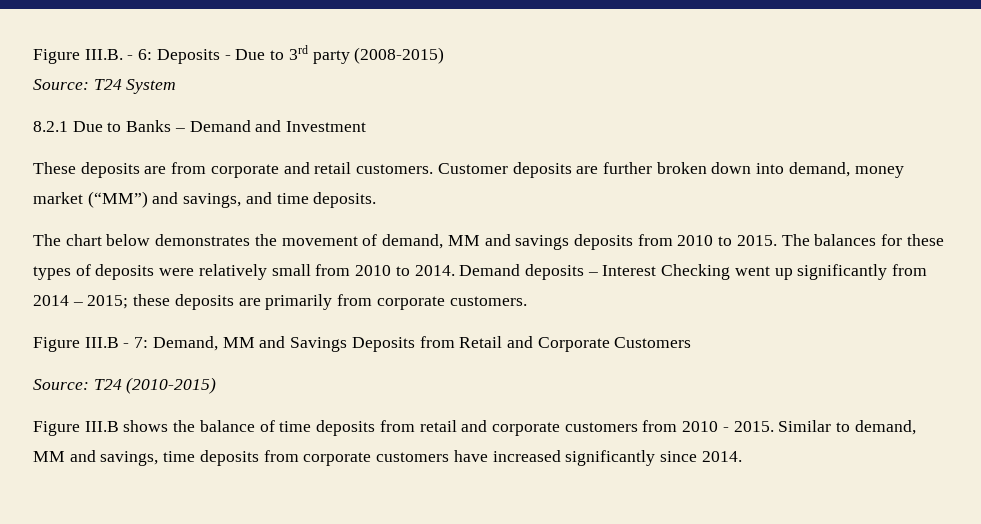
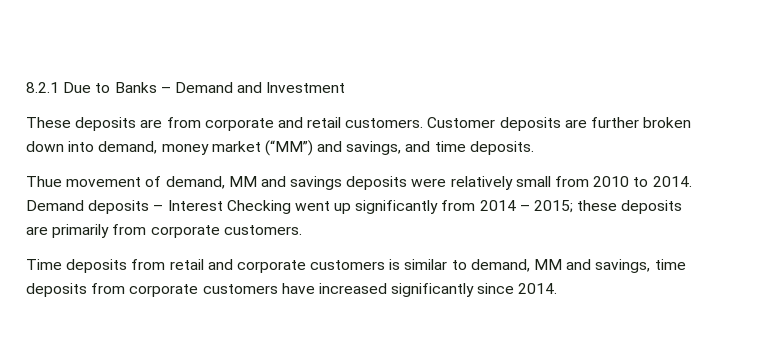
- Figure III.B. - 6: Deposits - Due to 3rd party (2008-2015)
- Source: T24 System
- The chart below demonstrates the movement of demand, MM and savings deposits from 2010 to 2015. The balances for these types of deposits were relatively small from 2010 to 2014.
+ Thue movement of demand, MM and savings deposits were relatively small from 2010 to 2014.
- Figure III.B - 7: Demand, MM and Savings Deposits from Retail and Corporate Customers
- Source: T24 (2010-2015)
- Figure III.B shows the balance of time deposits from retail and corporate customers from 2010 - 2015. Similar to demand, MM and savings, time deposits from corporate customers have increased significantly since 2014.
+ Time deposits from retail and corporate customers is similar to demand, MM and savings, time deposits from corporate customers have increased significantly since 2014.

